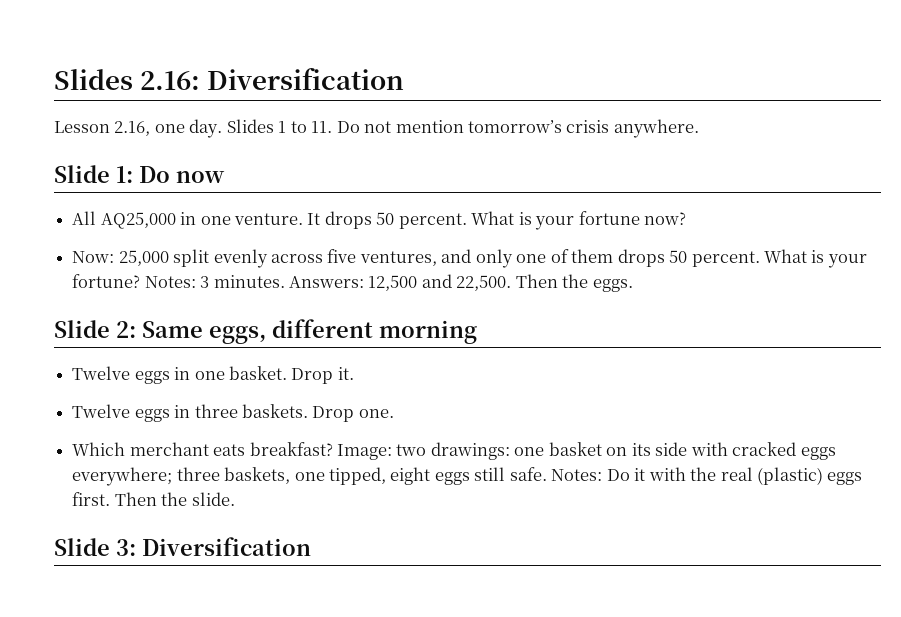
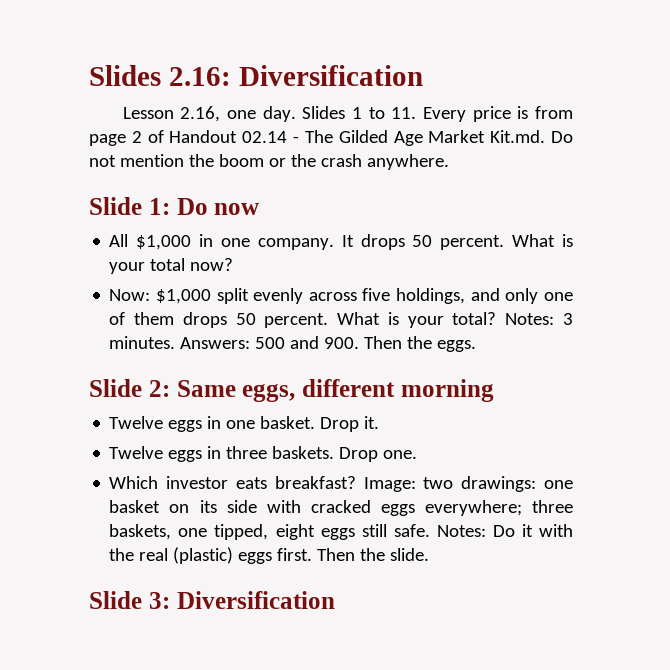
- Slides 1 to 11. Do not mention tomorrow’s crisis anywhere.
+ Slides 1 to 11. Every price is from page 2 of Handout 02.14 - The Gilded Age Market Kit.md. Do not mention the boom or the crash anywhere.
- All AQ25,000 in one venture.
+ All $1,000 in one company.
- What is your fortune now?
+ What is your total now?
- Now: 25,000 split evenly across five ventures, and only one of them drops 50 percent.
+ Now: $1,000 split evenly across five holdings, and only one of them drops 50 percent.
- What is your fortune?
+ What is your total?
- Answers: 12,500 and 22,500. Then the eggs.
+ Answers: 500 and 900. Then the eggs.
- Which merchant eats breakfast?
+ Which investor eats breakfast?

